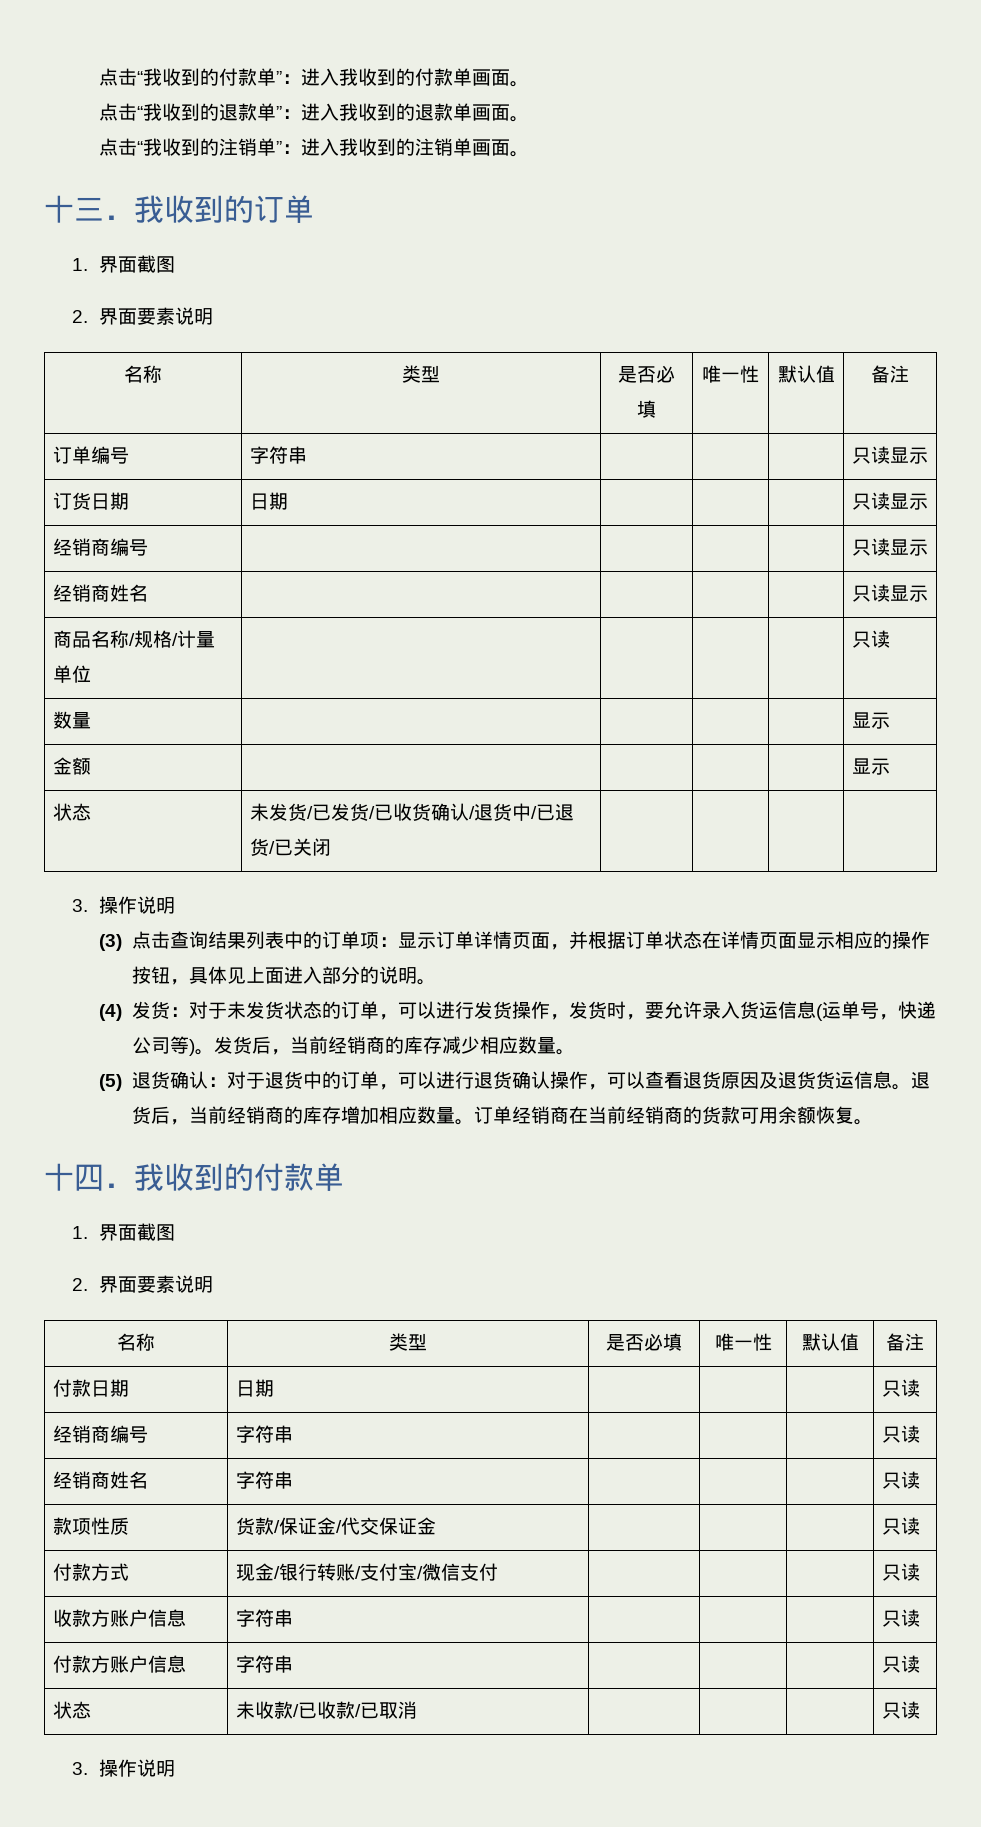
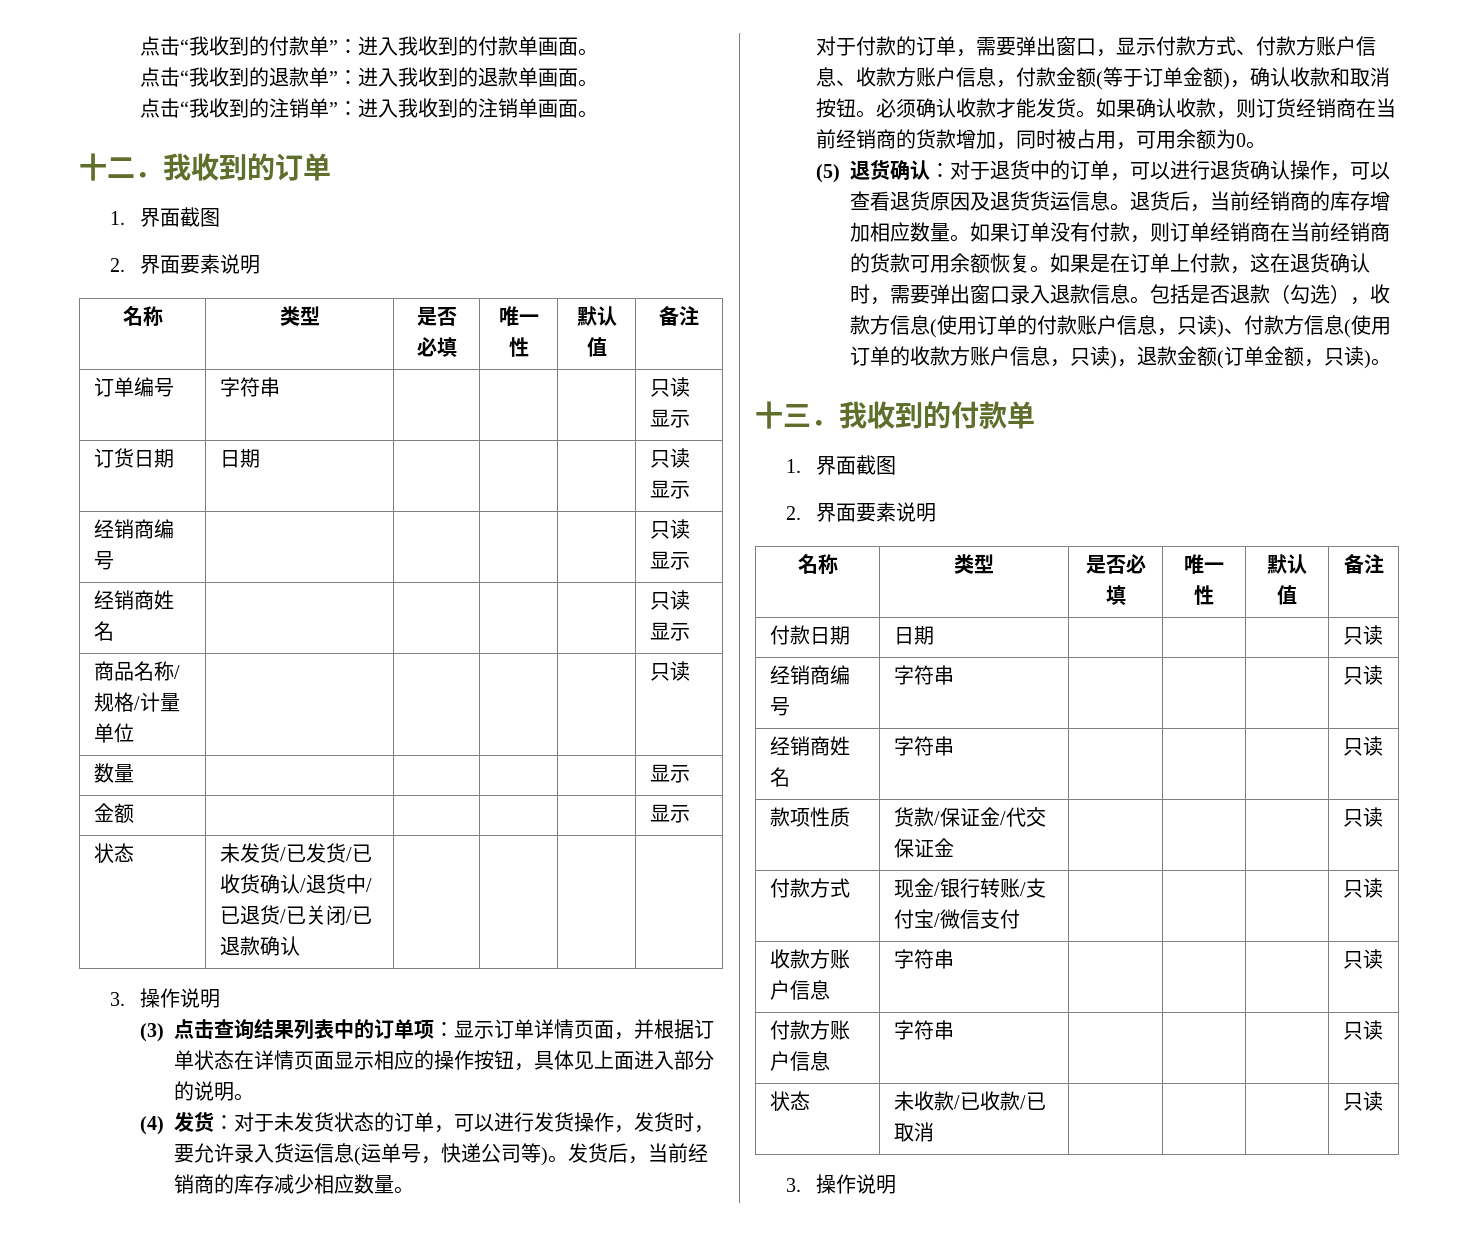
- 十三．我收到的订单
+ 十二．我收到的订单
- 状态 | 未发货/已发货/已收货确认/退货中/已退货/已关闭 | | | |
+ 状态 | 未发货/已发货/已收货确认/退货中/已退货/已关闭/已退款确认 | | | |
+ 对于付款的订单，需要弹出窗口，显示付款方式、付款方账户信息、收款方账户信息，付款金额(等于订单金额)，确认收款和取消按钮。必须确认收款才能发货。如果确认收款，则订货经销商在当前经销商的货款增加，同时被占用，可用余额为0。
- 订单经销商在当前经销商的货款可用余额恢复。
- 十四．我收到的付款单
+ 如果订单没有付款，则订单经销商在当前经销商的货款可用余额恢复。如果是在订单上付款，这在退货确认时，需要弹出窗口录入退款信息。包括是否退款（勾选），收款方信息(使用订单的付款账户信息，只读)、付款方信息(使用订单的收款方账户信息，只读)，退款金额(订单金额，只读)。
+ 十三．我收到的付款单

